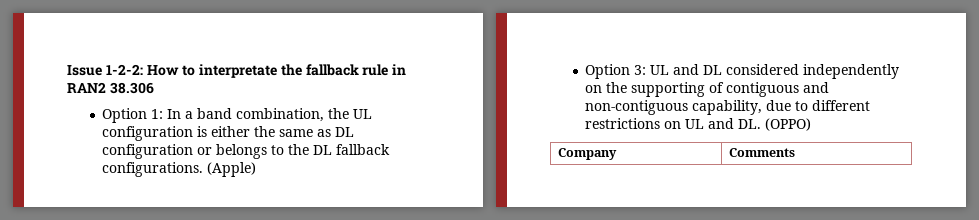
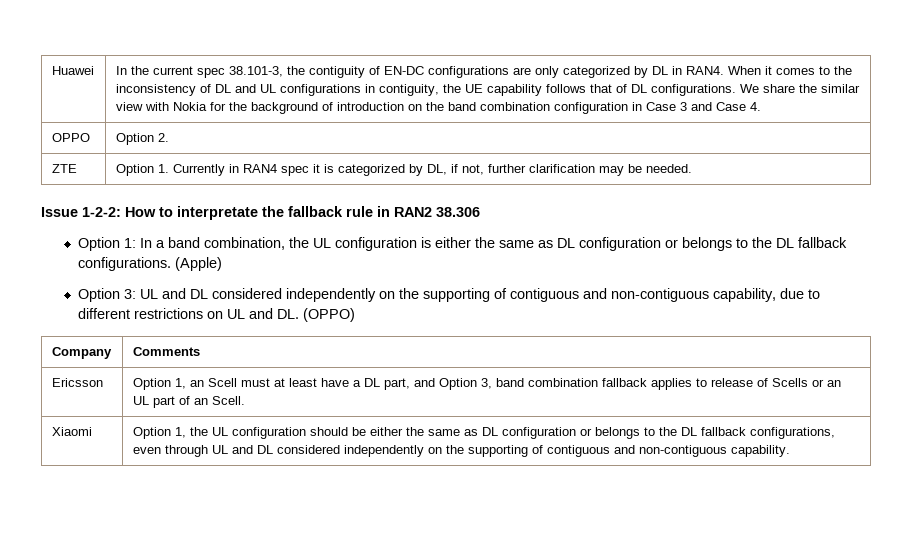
+ Huawei | In the current spec 38.101-3, the contiguity of EN-DC configurations are only categorized by DL in RAN4. When it comes to the inconsistency of DL and UL configurations in contiguity, the UE capability follows that of DL configurations. We share the similar view with Nokia for the background of introduction on the band combination configuration in Case 3 and Case 4.
+ OPPO | Option 2.
+ ZTE | Option 1. Currently in RAN4 spec it is categorized by DL, if not, further clarification may be needed.
+ Ericsson | Option 1, an Scell must at least have a DL part, and Option 3, band combination fallback applies to release of Scells or an UL part of an Scell.
+ Xiaomi | Option 1, the UL configuration should be either the same as DL configuration or belongs to the DL fallback configurations, even through UL and DL considered independently on the supporting of contiguous and non-contiguous capability.

